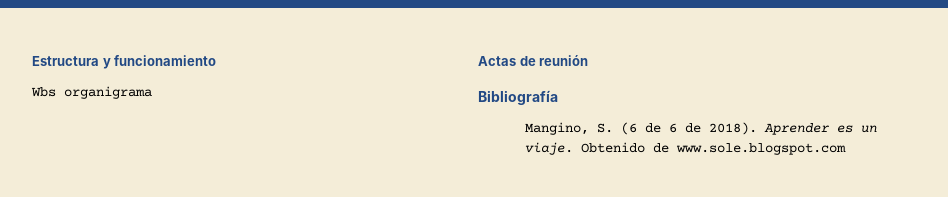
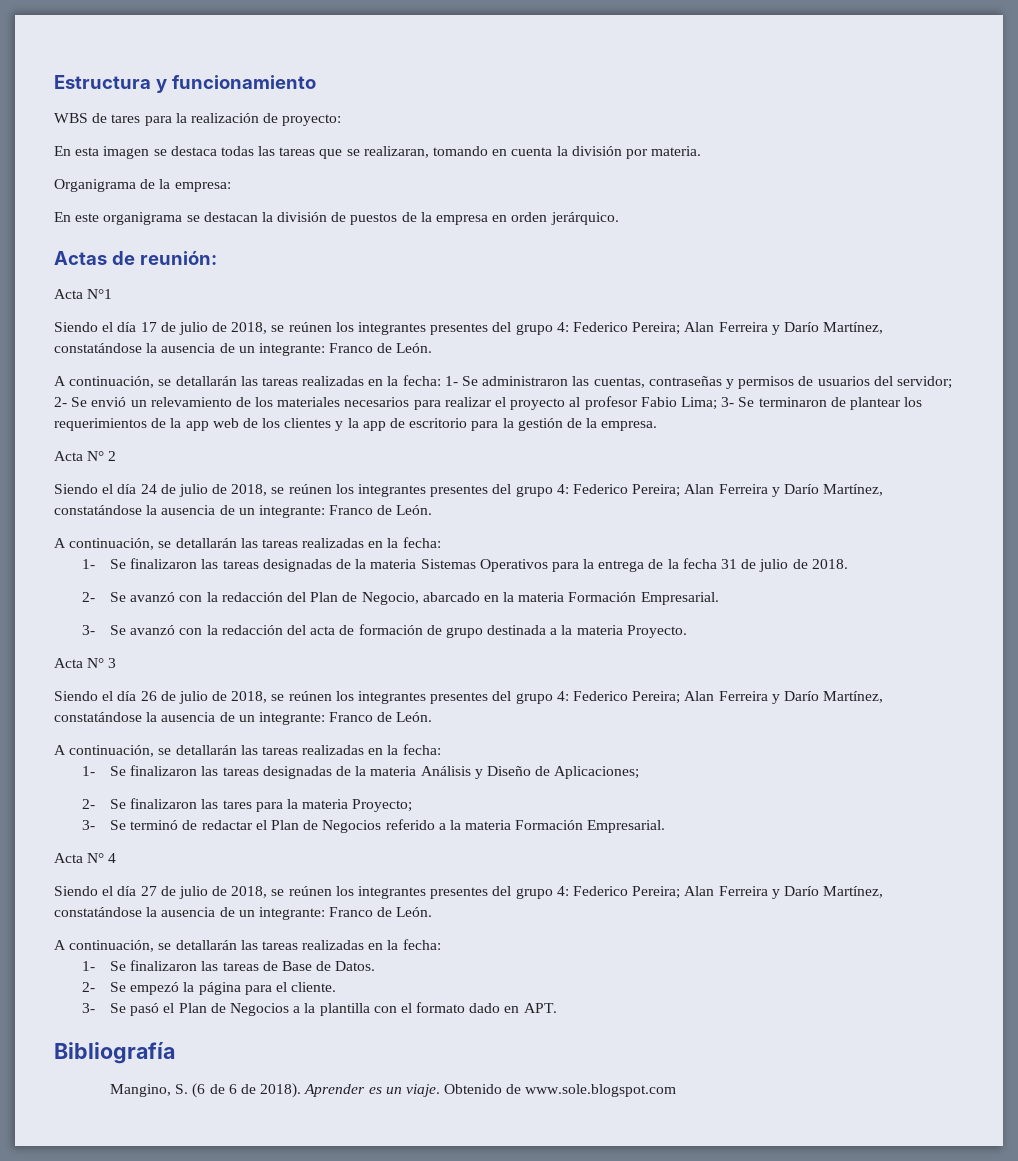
- Wbs organigrama
- Actas de reunión
+ WBS de tares para la realización de proyecto:
+ En esta imagen se destaca todas las tareas que se realizaran, tomando en cuenta la división por materia.
+ Organigrama de la empresa:
+ En este organigrama se destacan la división de puestos de la empresa en orden jerárquico.
+ Actas de reunión:
+ Acta N°1
+ Siendo el día 17 de julio de 2018, se reúnen los integrantes presentes del grupo 4: Federico Pereira; Alan Ferreira y Darío Martínez, constatándose la ausencia de un integrante: Franco de León.
+ A continuación, se detallarán las tareas realizadas en la fecha: 1- Se administraron las cuentas, contraseñas y permisos de usuarios del servidor; 2- Se envió un relevamiento de los materiales necesarios para realizar el proyecto al profesor Fabio Lima; 3- Se terminaron de plantear los requerimientos de la app web de los clientes y la app de escritorio para la gestión de la empresa.
+ Acta N° 2
+ Siendo el día 24 de julio de 2018, se reúnen los integrantes presentes del grupo 4: Federico Pereira; Alan Ferreira y Darío Martínez, constatándose la ausencia de un integrante: Franco de León.
+ A continuación, se detallarán las tareas realizadas en la fecha:
+ 1- Se finalizaron las tareas designadas de la materia Sistemas Operativos para la entrega de la fecha 31 de julio de 2018.
+ 2- Se avanzó con la redacción del Plan de Negocio, abarcado en la materia Formación Empresarial.
+ 3- Se avanzó con la redacción del acta de formación de grupo destinada a la materia Proyecto.
+ Acta N° 3
+ Siendo el día 26 de julio de 2018, se reúnen los integrantes presentes del grupo 4: Federico Pereira; Alan Ferreira y Darío Martínez, constatándose la ausencia de un integrante: Franco de León.
+ A continuación, se detallarán las tareas realizadas en la fecha:
+ 1- Se finalizaron las tareas designadas de la materia Análisis y Diseño de Aplicaciones;
+ 2- Se finalizaron las tares para la materia Proyecto;
+ 3- Se terminó de redactar el Plan de Negocios referido a la materia Formación Empresarial.
+ Acta N° 4
+ Siendo el día 27 de julio de 2018, se reúnen los integrantes presentes del grupo 4: Federico Pereira; Alan Ferreira y Darío Martínez, constatándose la ausencia de un integrante: Franco de León.
+ A continuación, se detallarán las tareas realizadas en la fecha:
+ 1- Se finalizaron las tareas de Base de Datos.
+ 2- Se empezó la página para el cliente.
+ 3- Se pasó el Plan de Negocios a la plantilla con el formato dado en APT.

